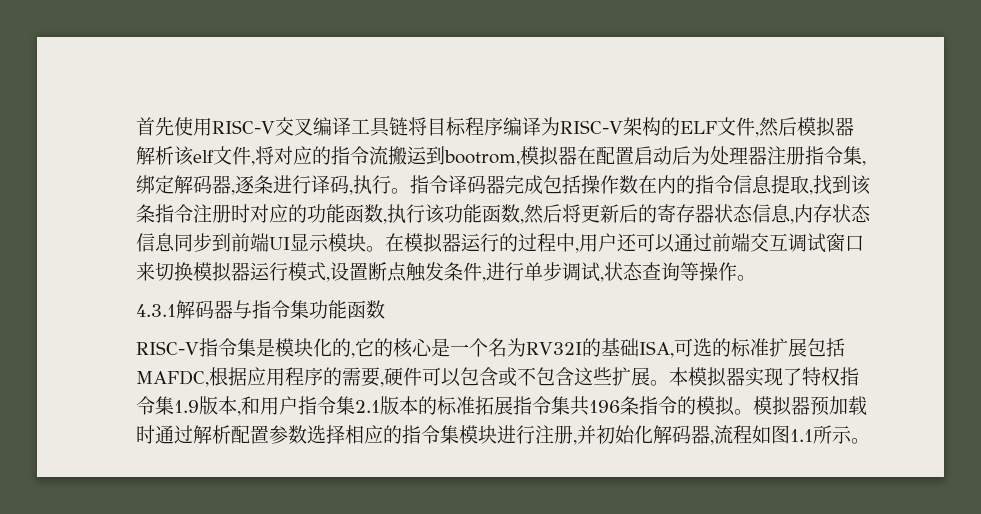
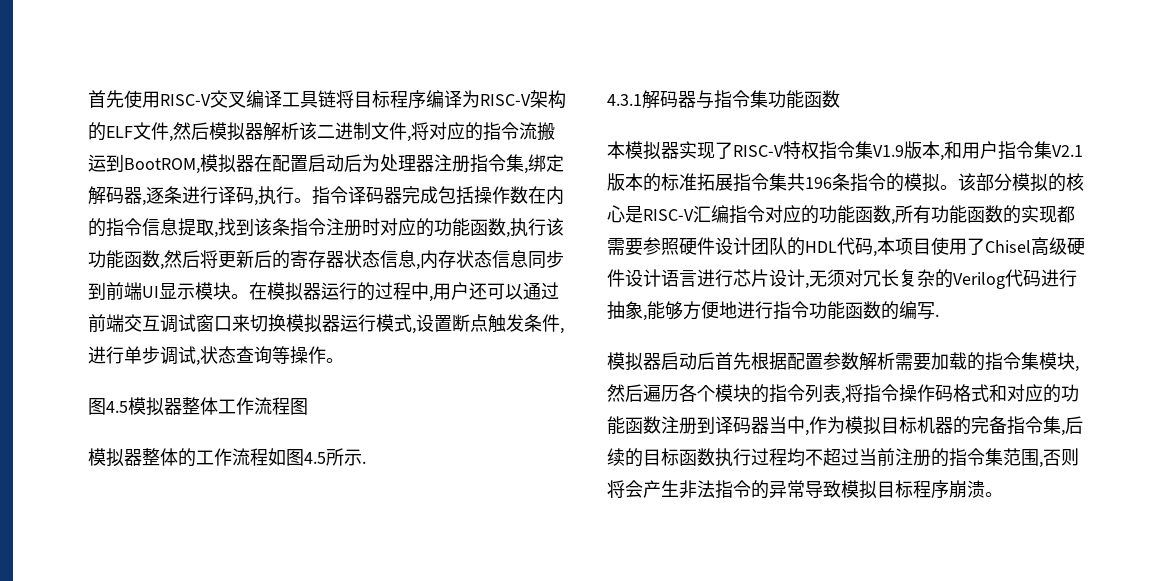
- 首先使用RISC-V交叉编译工具链将目标程序编译为RISC-V架构的ELF文件,然后模拟器解析该elf文件,将对应的指令流搬运到bootrom,模拟器在配置启动后为处理器注册指令集,绑定解码器,逐条进行译码,执行。
+ 首先使用RISC-V交叉编译工具链将目标程序编译为RISC-V架构的ELF文件,然后模拟器解析该二进制文件,将对应的指令流搬运到BootROM,模拟器在配置启动后为处理器注册指令集,绑定解码器,逐条进行译码,执行。
+ 图4.5模拟器整体工作流程图
+ 模拟器整体的工作流程如图4.5所示.
- RISC-V指令集是模块化的,它的核心是一个名为RV32I的基础ISA,可选的标准扩展包括MAFDC,根据应用程序的需要,硬件可以包含或不包含这些扩展。本模拟器实现了特权指令集1.9版本,和用户指令集2.1版本的标准拓展指令集共196条指令的模拟。
+ 本模拟器实现了RISC-V特权指令集V1.9版本,和用户指令集V2.1版本的标准拓展指令集共196条指令的模拟。
- 模拟器预加载时通过解析配置参数选择相应的指令集模块进行注册,并初始化解码器,流程如图1.1所示。
+ 该部分模拟的核心是RISC-V汇编指令对应的功能函数,所有功能函数的实现都需要参照硬件设计团队的HDL代码,本项目使用了Chisel高级硬件设计语言进行芯片设计,无须对冗长复杂的Verilog代码进行抽象,能够方便地进行指令功能函数的编写.
+ 模拟器启动后首先根据配置参数解析需要加载的指令集模块,然后遍历各个模块的指令列表,将指令操作码格式和对应的功能函数注册到译码器当中,作为模拟目标机器的完备指令集,后续的目标函数执行过程均不超过当前注册的指令集范围,否则将会产生非法指令的异常导致模拟目标程序崩溃。

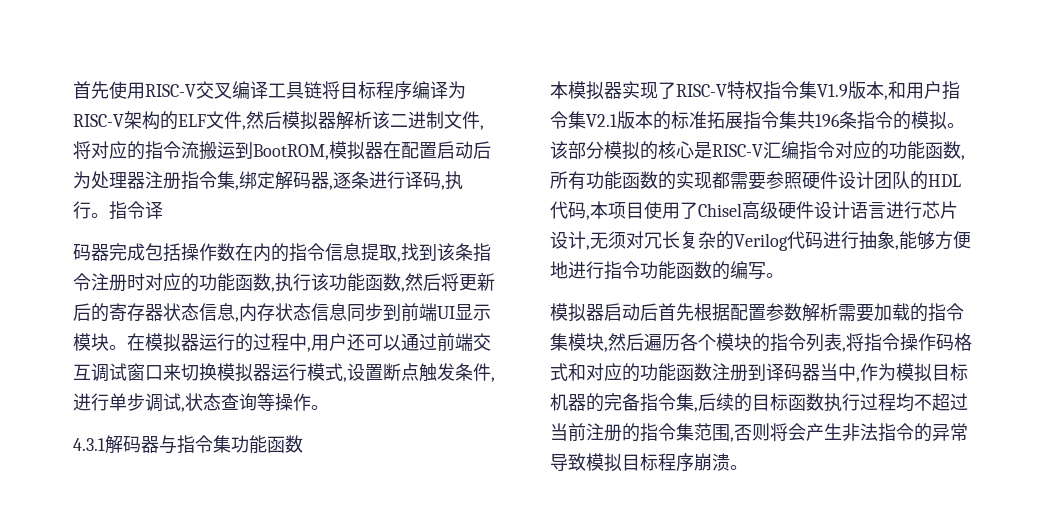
- 指令译码器完成包括操作数在内的指令信息提取,找到该条指令注册时对应的功能函数,执行该功能函数,然后将更新后的寄存器状态信息,内存状态信息同步到前端UI显示模块。
+ 指令译
+ 码器完成包括操作数在内的指令信息提取,找到该条指令注册时对应的功能函数,执行该功能函数,然后将更新后的寄存器状态信息,内存状态信息同步到前端UI显示模块。
- 图4.5模拟器整体工作流程图
- 模拟器整体的工作流程如图4.5所示.
- 该部分模拟的核心是RISC-V汇编指令对应的功能函数,所有功能函数的实现都需要参照硬件设计团队的HDL代码,本项目使用了Chisel高级硬件设计语言进行芯片设计,无须对冗长复杂的Verilog代码进行抽象,能够方便地进行指令功能函数的编写.
+ 该部分模拟的核心是RISC-V汇编指令对应的功能函数,所有功能函数的实现都需要参照硬件设计团队的HDL代码,本项目使用了Chisel高级硬件设计语言进行芯片设计,无须对冗长复杂的Verilog代码进行抽象,能够方便地进行指令功能函数的编写。

